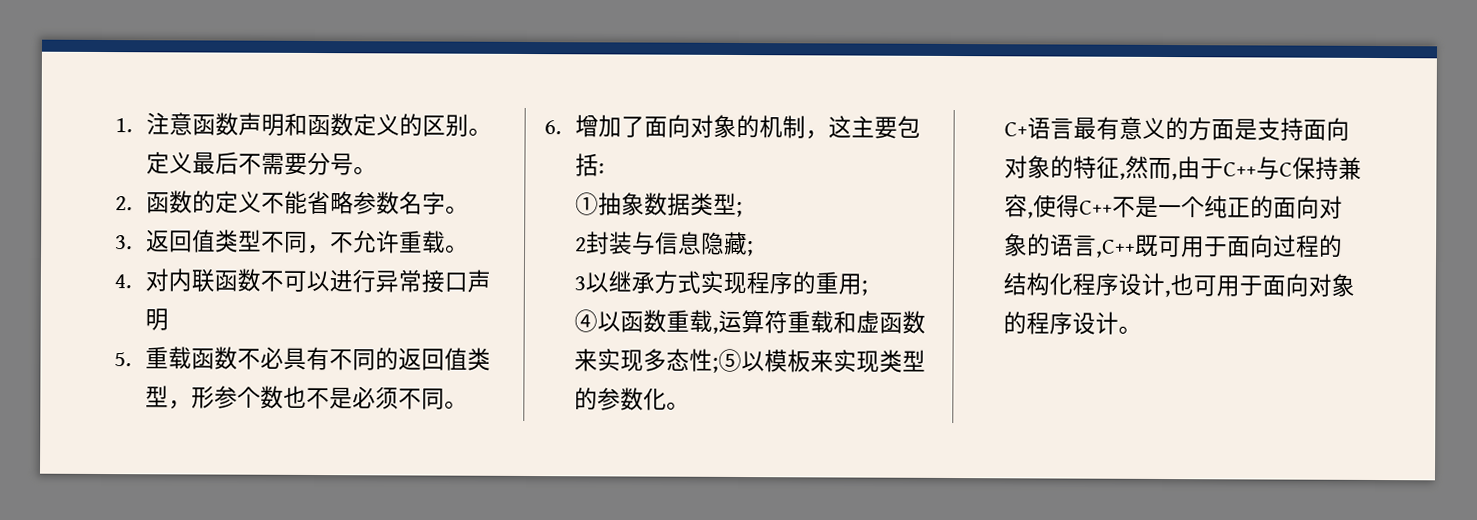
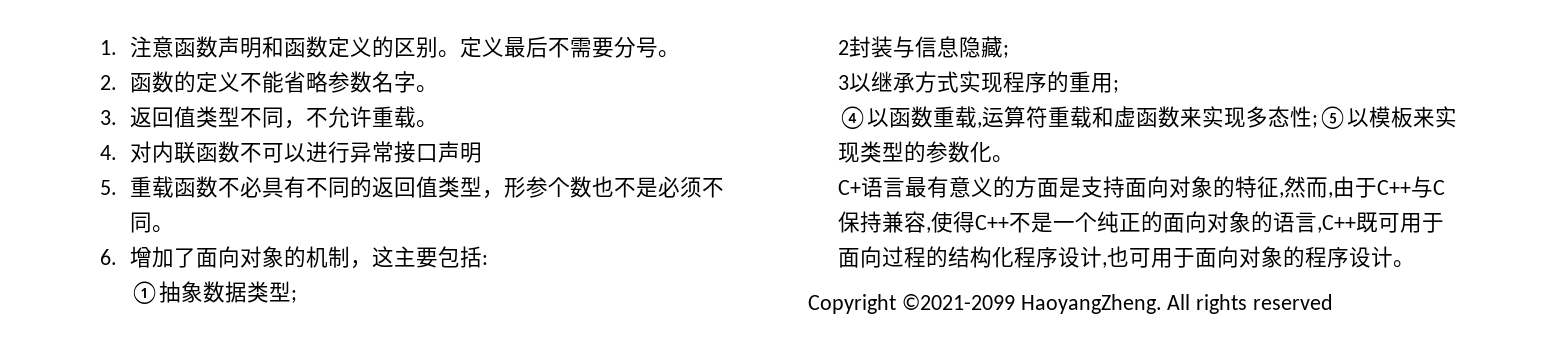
+ Copyright ©2021-2099 HaoyangZheng. All rights reserved

